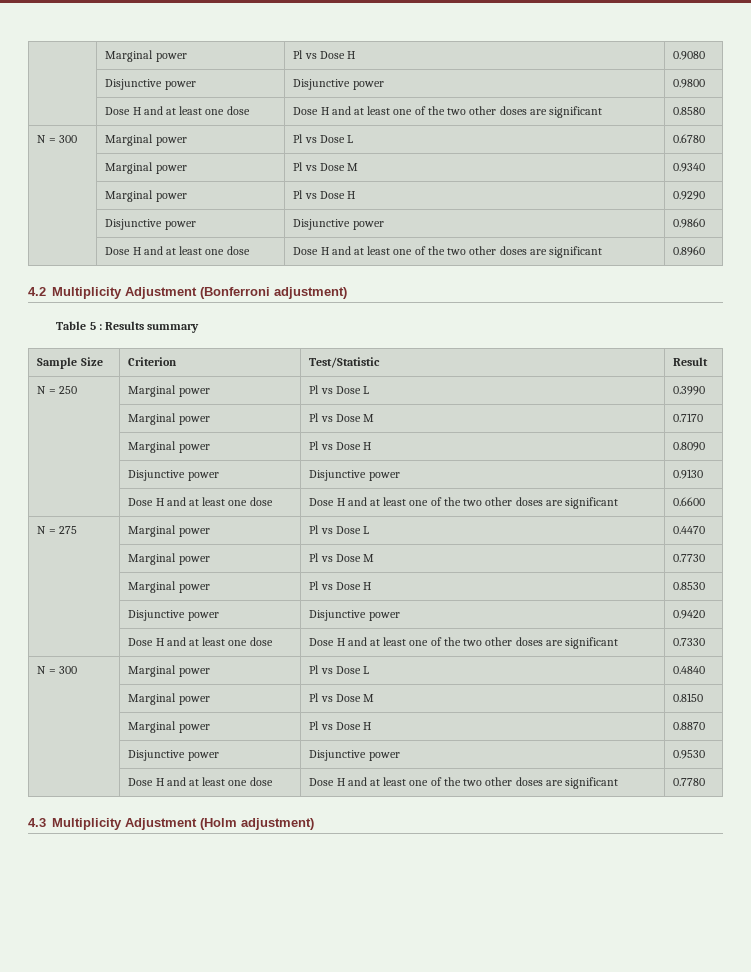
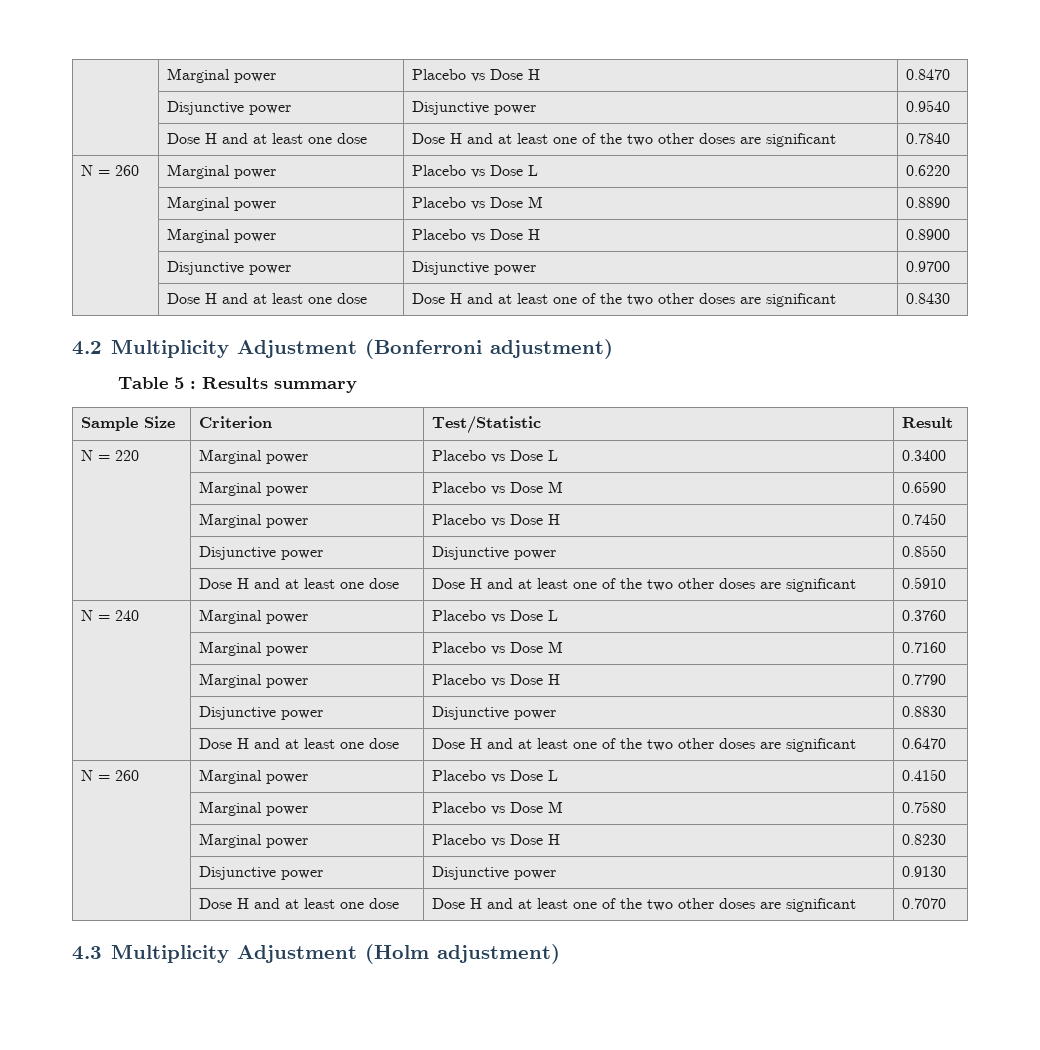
- | Marginal power | Pl vs Dose H | 0.9080
- | Disjunctive power | Disjunctive power | 0.9800
+ | Marginal power | Placebo vs Dose H | 0.8470
+ | Disjunctive power | Disjunctive power | 0.9540
- | Dose H and at least one dose | Dose H and at least one of the two other doses are significant | 0.8580
- N = 300 | Marginal power | Pl vs Dose L | 0.6780
- | Marginal power | Pl vs Dose M | 0.9340
- | Marginal power | Pl vs Dose H | 0.9290
- | Disjunctive power | Disjunctive power | 0.9860
+ | Dose H and at least one dose | Dose H and at least one of the two other doses are significant | 0.7840
+ N = 260 | Marginal power | Placebo vs Dose L | 0.6220
+ | Marginal power | Placebo vs Dose M | 0.8890
+ | Marginal power | Placebo vs Dose H | 0.8900
+ | Disjunctive power | Disjunctive power | 0.9700
- | Dose H and at least one dose | Dose H and at least one of the two other doses are significant | 0.8960
+ | Dose H and at least one dose | Dose H and at least one of the two other doses are significant | 0.8430
- N = 250 | Marginal power | Pl vs Dose L | 0.3990
- | Marginal power | Pl vs Dose M | 0.7170
- | Marginal power | Pl vs Dose H | 0.8090
+ N = 220 | Marginal power | Placebo vs Dose L | 0.3400
+ | Marginal power | Placebo vs Dose M | 0.6590
+ | Marginal power | Placebo vs Dose H | 0.7450
+ | Disjunctive power | Disjunctive power | 0.8550
+ | Dose H and at least one dose | Dose H and at least one of the two other doses are significant | 0.5910
+ N = 240 | Marginal power | Placebo vs Dose L | 0.3760
+ | Marginal power | Placebo vs Dose M | 0.7160
+ | Marginal power | Placebo vs Dose H | 0.7790
+ | Disjunctive power | Disjunctive power | 0.8830
+ | Dose H and at least one dose | Dose H and at least one of the two other doses are significant | 0.6470
+ N = 260 | Marginal power | Placebo vs Dose L | 0.4150
+ | Marginal power | Placebo vs Dose M | 0.7580
+ | Marginal power | Placebo vs Dose H | 0.8230
- | Dose H and at least one dose | Dose H and at least one of the two other doses are significant | 0.6600
- N = 275 | Marginal power | Pl vs Dose L | 0.4470
- | Marginal power | Pl vs Dose M | 0.7730
- | Marginal power | Pl vs Dose H | 0.8530
- | Disjunctive power | Disjunctive power | 0.9420
- | Dose H and at least one dose | Dose H and at least one of the two other doses are significant | 0.7330
- N = 300 | Marginal power | Pl vs Dose L | 0.4840
- | Marginal power | Pl vs Dose M | 0.8150
- | Marginal power | Pl vs Dose H | 0.8870
- | Disjunctive power | Disjunctive power | 0.9530
- | Dose H and at least one dose | Dose H and at least one of the two other doses are significant | 0.7780
+ | Dose H and at least one dose | Dose H and at least one of the two other doses are significant | 0.7070

